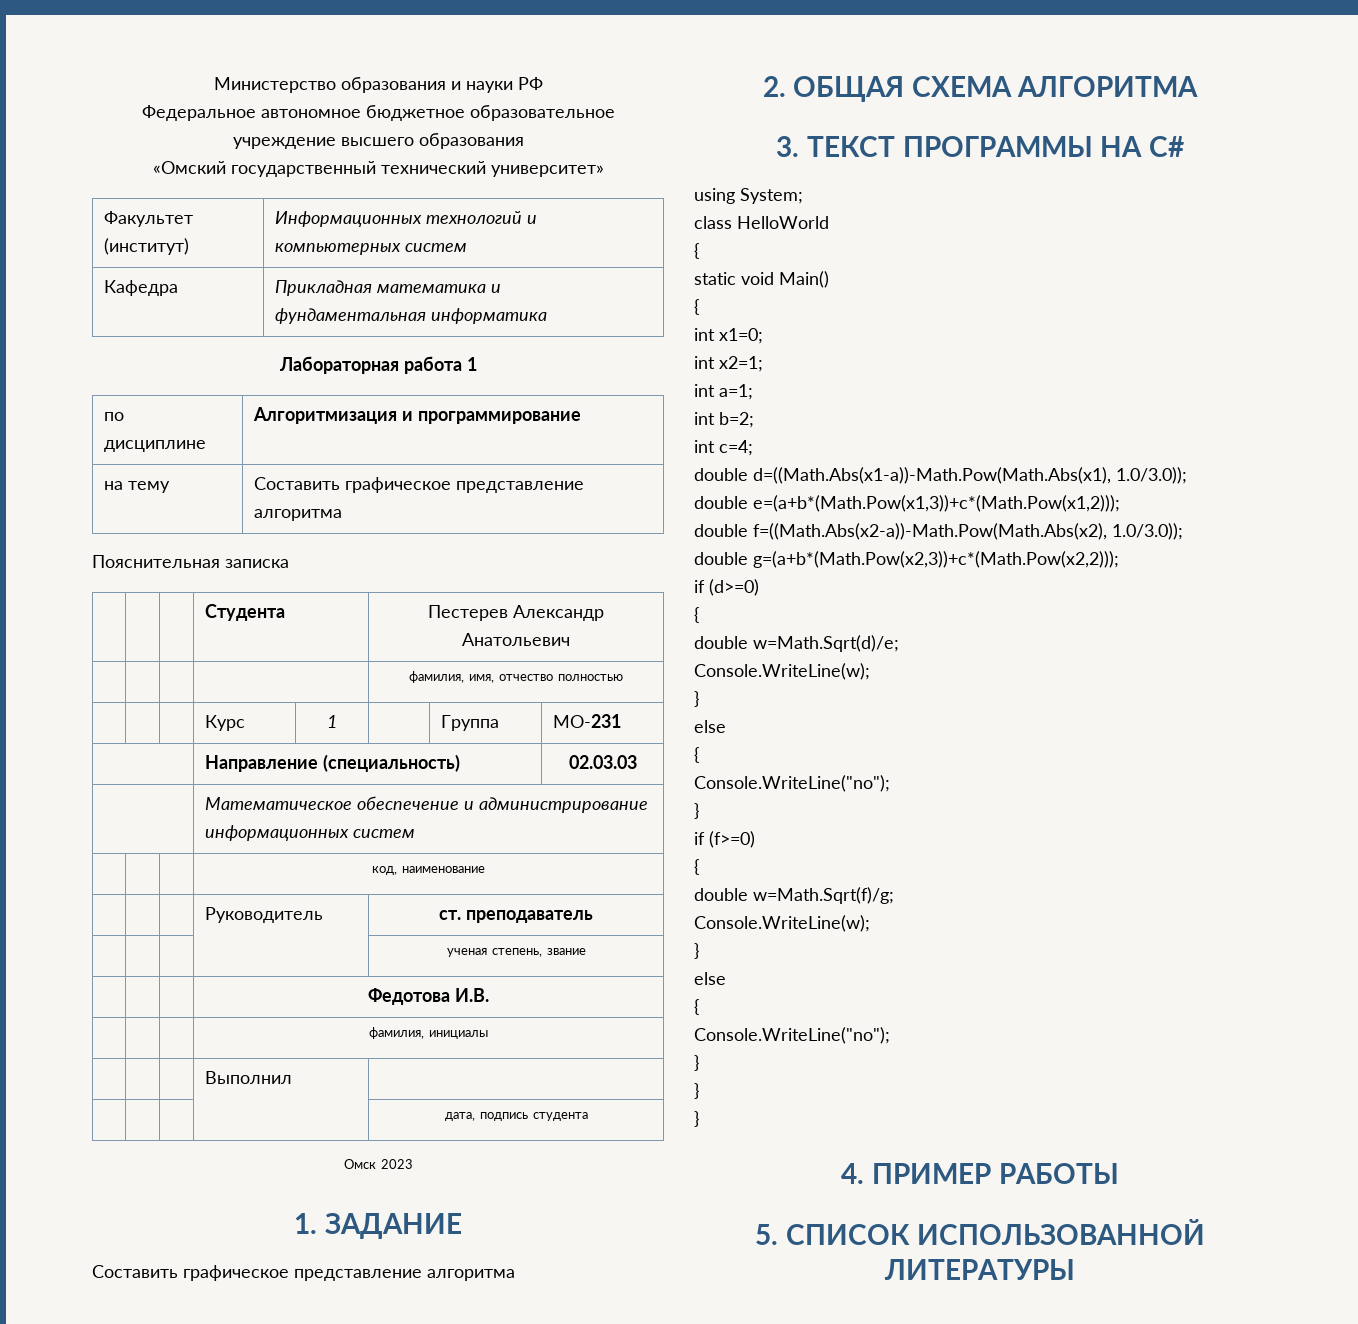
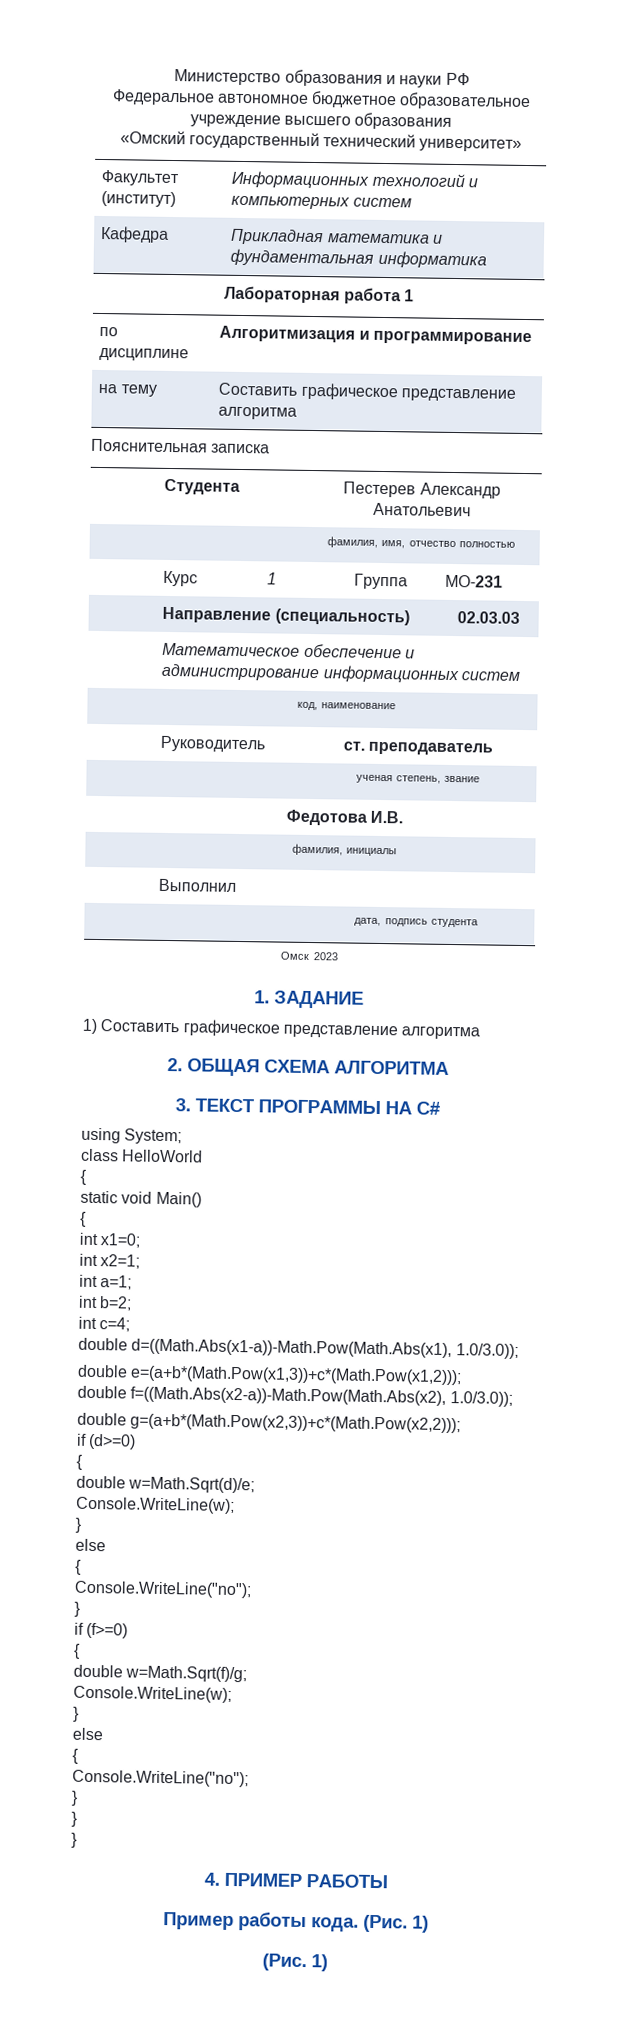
  1. ЗАДАНИЕ
- Составить графическое представление алгоритма
+ 1) Составить графическое представление алгоритма
- 5. СПИСОК ИСПОЛЬЗОВАННОЙ ЛИТЕРАТУРЫ
+ Пример работы кода. (Рис. 1)
+ (Рис. 1)

